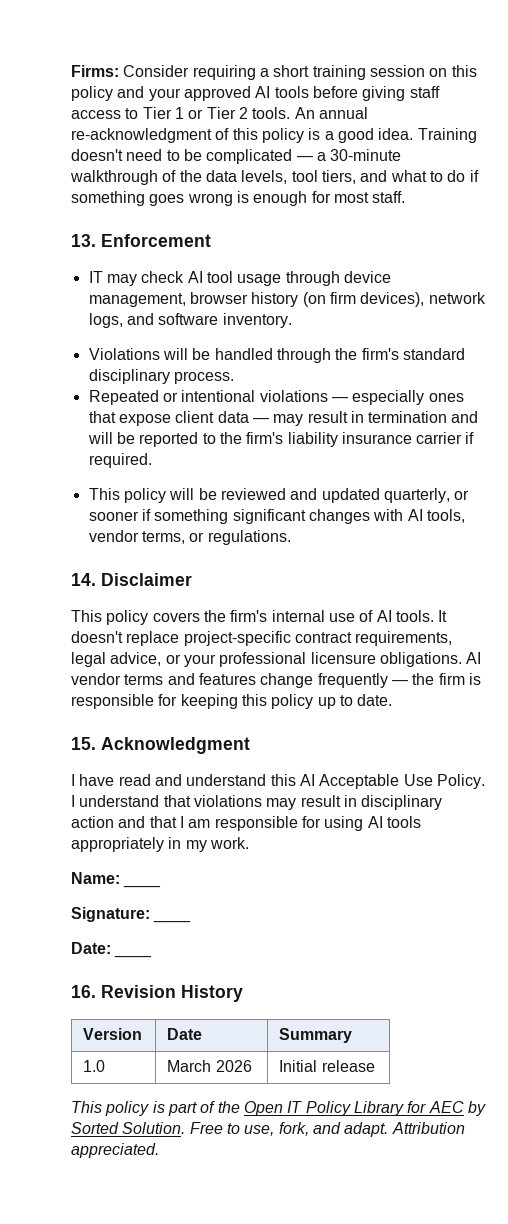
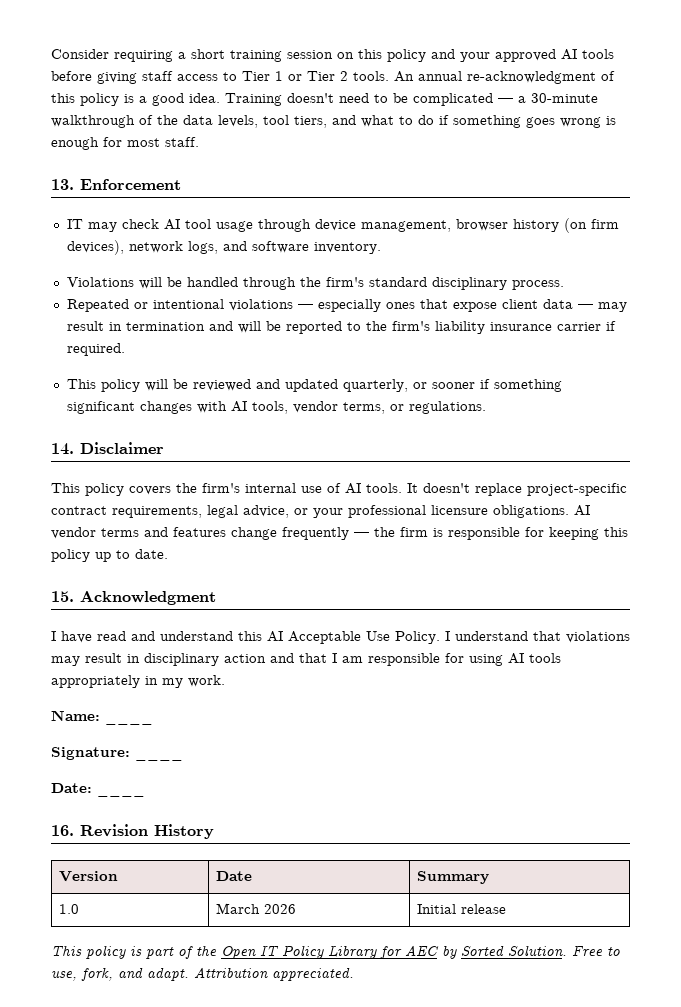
- Firms: Consider requiring a short training session on this policy and your approved AI tools before giving staff access to Tier 1 or Tier 2 tools.
+ Consider requiring a short training session on this policy and your approved AI tools before giving staff access to Tier 1 or Tier 2 tools.

